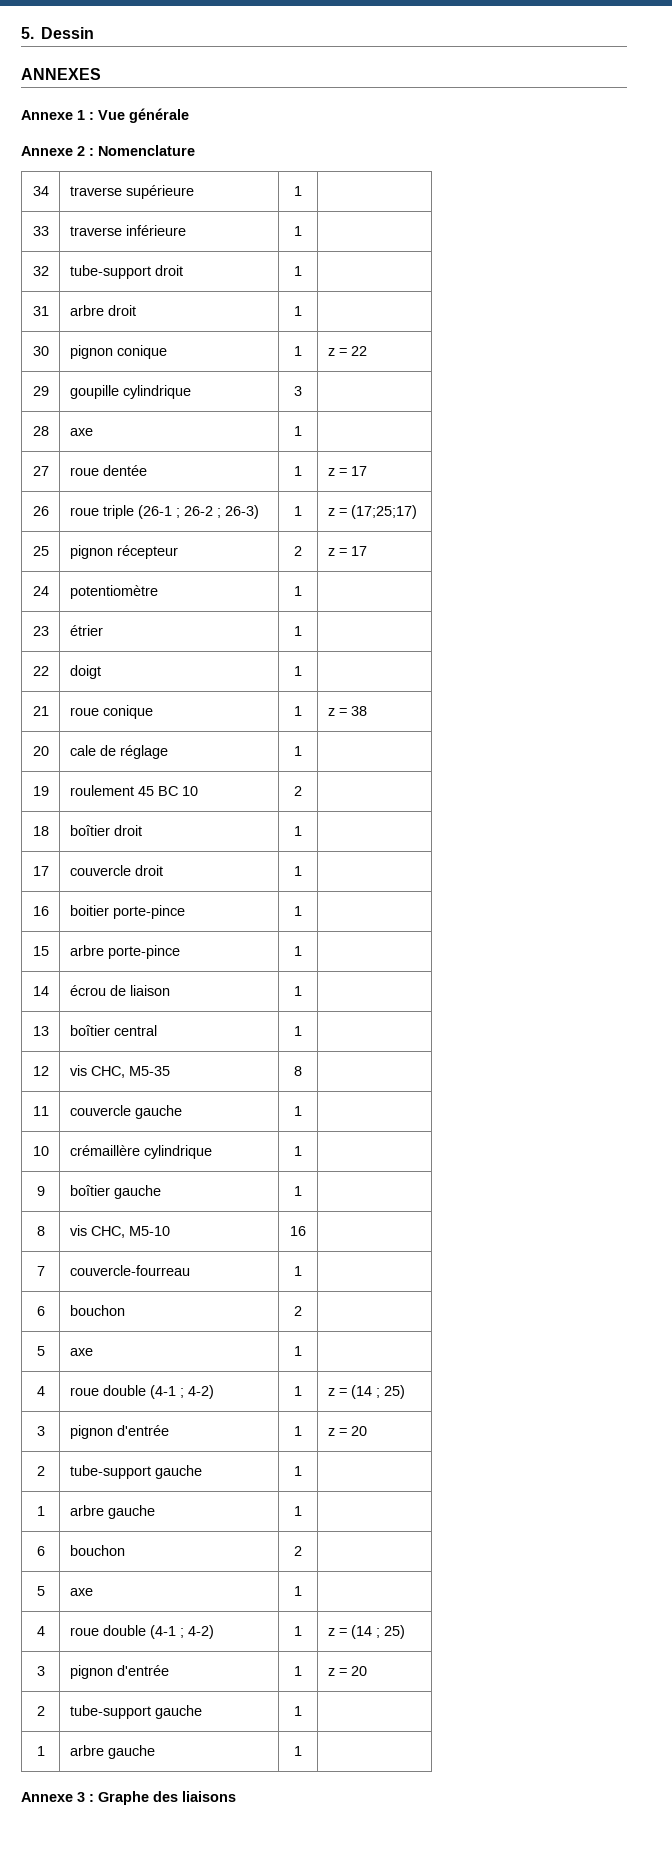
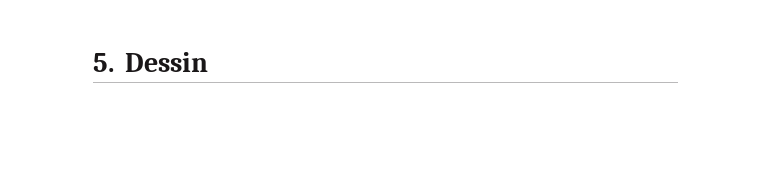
- ANNEXES
- Annexe 1 : Vue générale
- Annexe 2 : Nomenclature
- 34 | traverse supérieure | 1 |
- 33 | traverse inférieure | 1 |
- 32 | tube-support droit | 1 |
- 31 | arbre droit | 1 |
- 30 | pignon conique | 1 | z = 22
- 29 | goupille cylindrique | 3 |
- 28 | axe | 1 |
- 27 | roue dentée | 1 | z = 17
- 26 | roue triple (26-1 ; 26-2 ; 26-3) | 1 | z = (17;25;17)
- 25 | pignon récepteur | 2 | z = 17
- 24 | potentiomètre | 1 |
- 23 | étrier | 1 |
- 22 | doigt | 1 |
- 21 | roue conique | 1 | z = 38
- 20 | cale de réglage | 1 |
- 19 | roulement 45 BC 10 | 2 |
- 18 | boîtier droit | 1 |
- 17 | couvercle droit | 1 |
- 16 | boitier porte-pince | 1 |
- 15 | arbre porte-pince | 1 |
- 14 | écrou de liaison | 1 |
- 13 | boîtier central | 1 |
- 12 | vis CHC, M5-35 | 8 |
- 11 | couvercle gauche | 1 |
- 10 | crémaillère cylindrique | 1 |
- 9 | boîtier gauche | 1 |
- 8 | vis CHC, M5-10 | 16 |
- 7 | couvercle-fourreau | 1 |
- 6 | bouchon | 2 |
- 5 | axe | 1 |
- 4 | roue double (4-1 ; 4-2) | 1 | z = (14 ; 25)
- 3 | pignon d'entrée | 1 | z = 20
- 2 | tube-support gauche | 1 |
- 1 | arbre gauche | 1 |
- 6 | bouchon | 2 |
- 5 | axe | 1 |
- 4 | roue double (4-1 ; 4-2) | 1 | z = (14 ; 25)
- 3 | pignon d'entrée | 1 | z = 20
- 2 | tube-support gauche | 1 |
- 1 | arbre gauche | 1 |
- Annexe 3 : Graphe des liaisons

